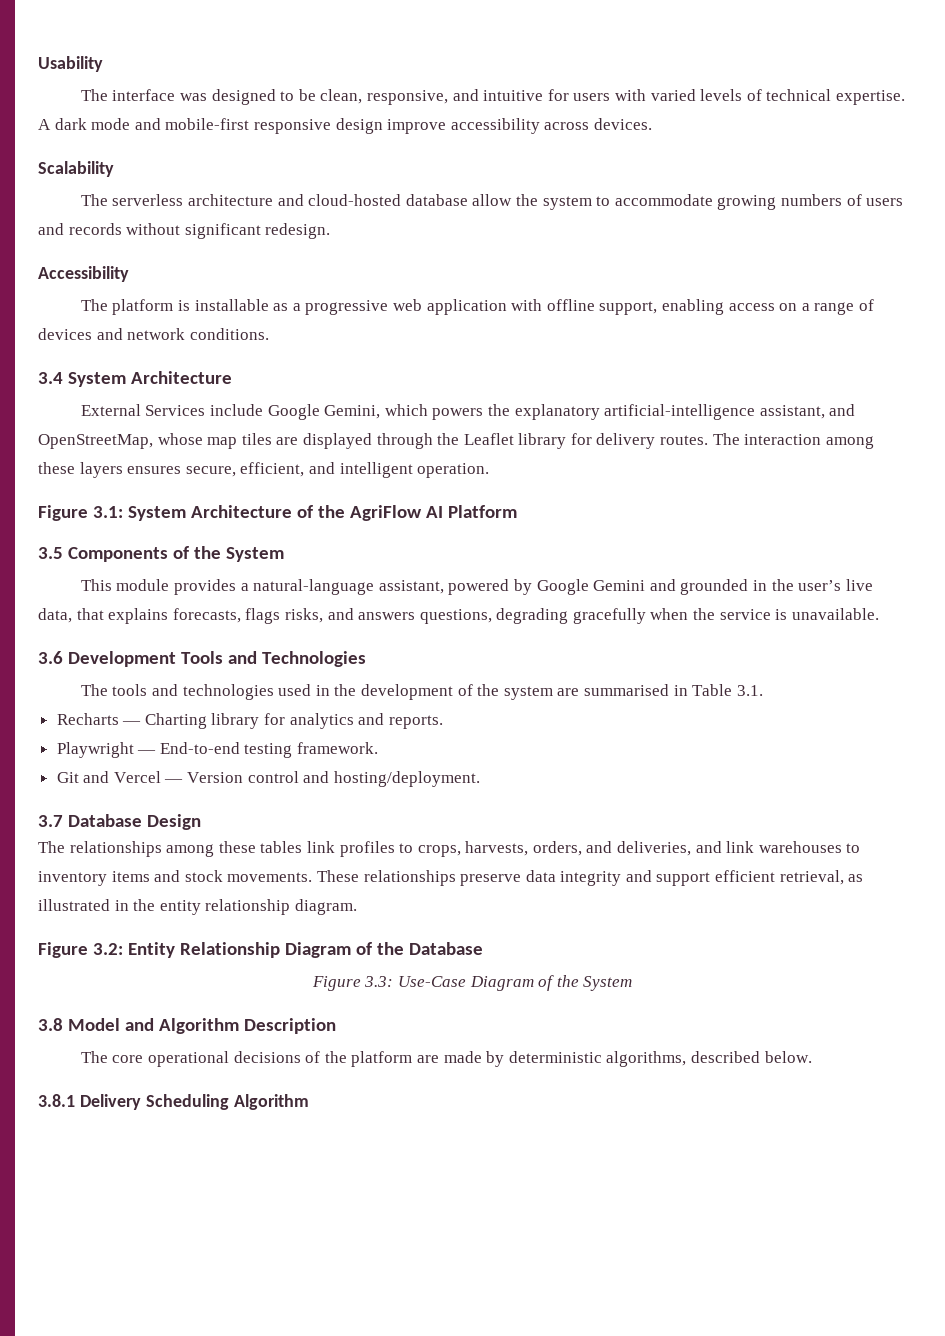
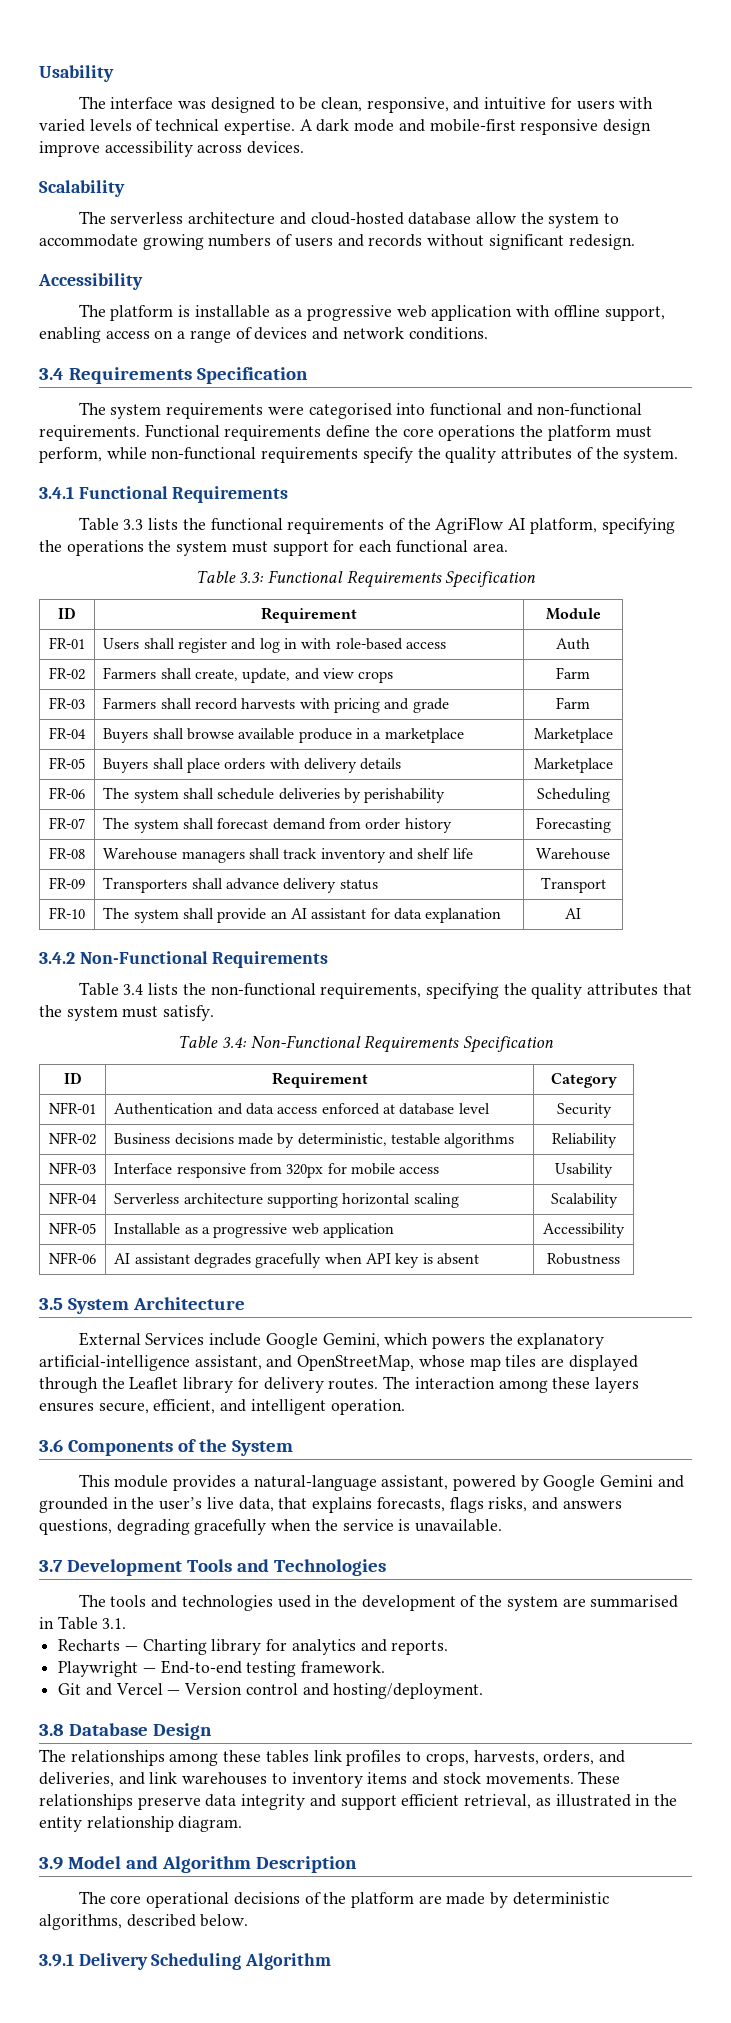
- 3.4 System Architecture
+ 3.4 Requirements Specification
+ The system requirements were categorised into functional and non-functional requirements. Functional requirements define the core operations the platform must perform, while non-functional requirements specify the quality attributes of the system.
+ 3.4.1 Functional Requirements
+ Table 3.3 lists the functional requirements of the AgriFlow AI platform, specifying the operations the system must support for each functional area.
+ Table 3.3: Functional Requirements Specification
+ ID | Requirement | Module
+ FR-01 | Users shall register and log in with role-based access | Auth
+ FR-02 | Farmers shall create, update, and view crops | Farm
+ FR-03 | Farmers shall record harvests with pricing and grade | Farm
+ FR-04 | Buyers shall browse available produce in a marketplace | Marketplace
+ FR-05 | Buyers shall place orders with delivery details | Marketplace
+ FR-06 | The system shall schedule deliveries by perishability | Scheduling
+ FR-07 | The system shall forecast demand from order history | Forecasting
+ FR-08 | Warehouse managers shall track inventory and shelf life | Warehouse
+ FR-09 | Transporters shall advance delivery status | Transport
+ FR-10 | The system shall provide an AI assistant for data explanation | AI
+ 3.4.2 Non-Functional Requirements
+ Table 3.4 lists the non-functional requirements, specifying the quality attributes that the system must satisfy.
+ Table 3.4: Non-Functional Requirements Specification
+ ID | Requirement | Category
+ NFR-01 | Authentication and data access enforced at database level | Security
+ NFR-02 | Business decisions made by deterministic, testable algorithms | Reliability
+ NFR-03 | Interface responsive from 320px for mobile access | Usability
+ NFR-04 | Serverless architecture supporting horizontal scaling | Scalability
+ NFR-05 | Installable as a progressive web application | Accessibility
+ NFR-06 | AI assistant degrades gracefully when API key is absent | Robustness
+ 3.5 System Architecture
- Figure 3.1: System Architecture of the AgriFlow AI Platform
- 3.5 Components of the System
+ 3.6 Components of the System
- 3.6 Development Tools and Technologies
+ 3.7 Development Tools and Technologies
- 3.7 Database Design
+ 3.8 Database Design
- Figure 3.2: Entity Relationship Diagram of the Database
- Figure 3.3: Use-Case Diagram of the System
- 3.8 Model and Algorithm Description
+ 3.9 Model and Algorithm Description
- 3.8.1 Delivery Scheduling Algorithm
+ 3.9.1 Delivery Scheduling Algorithm

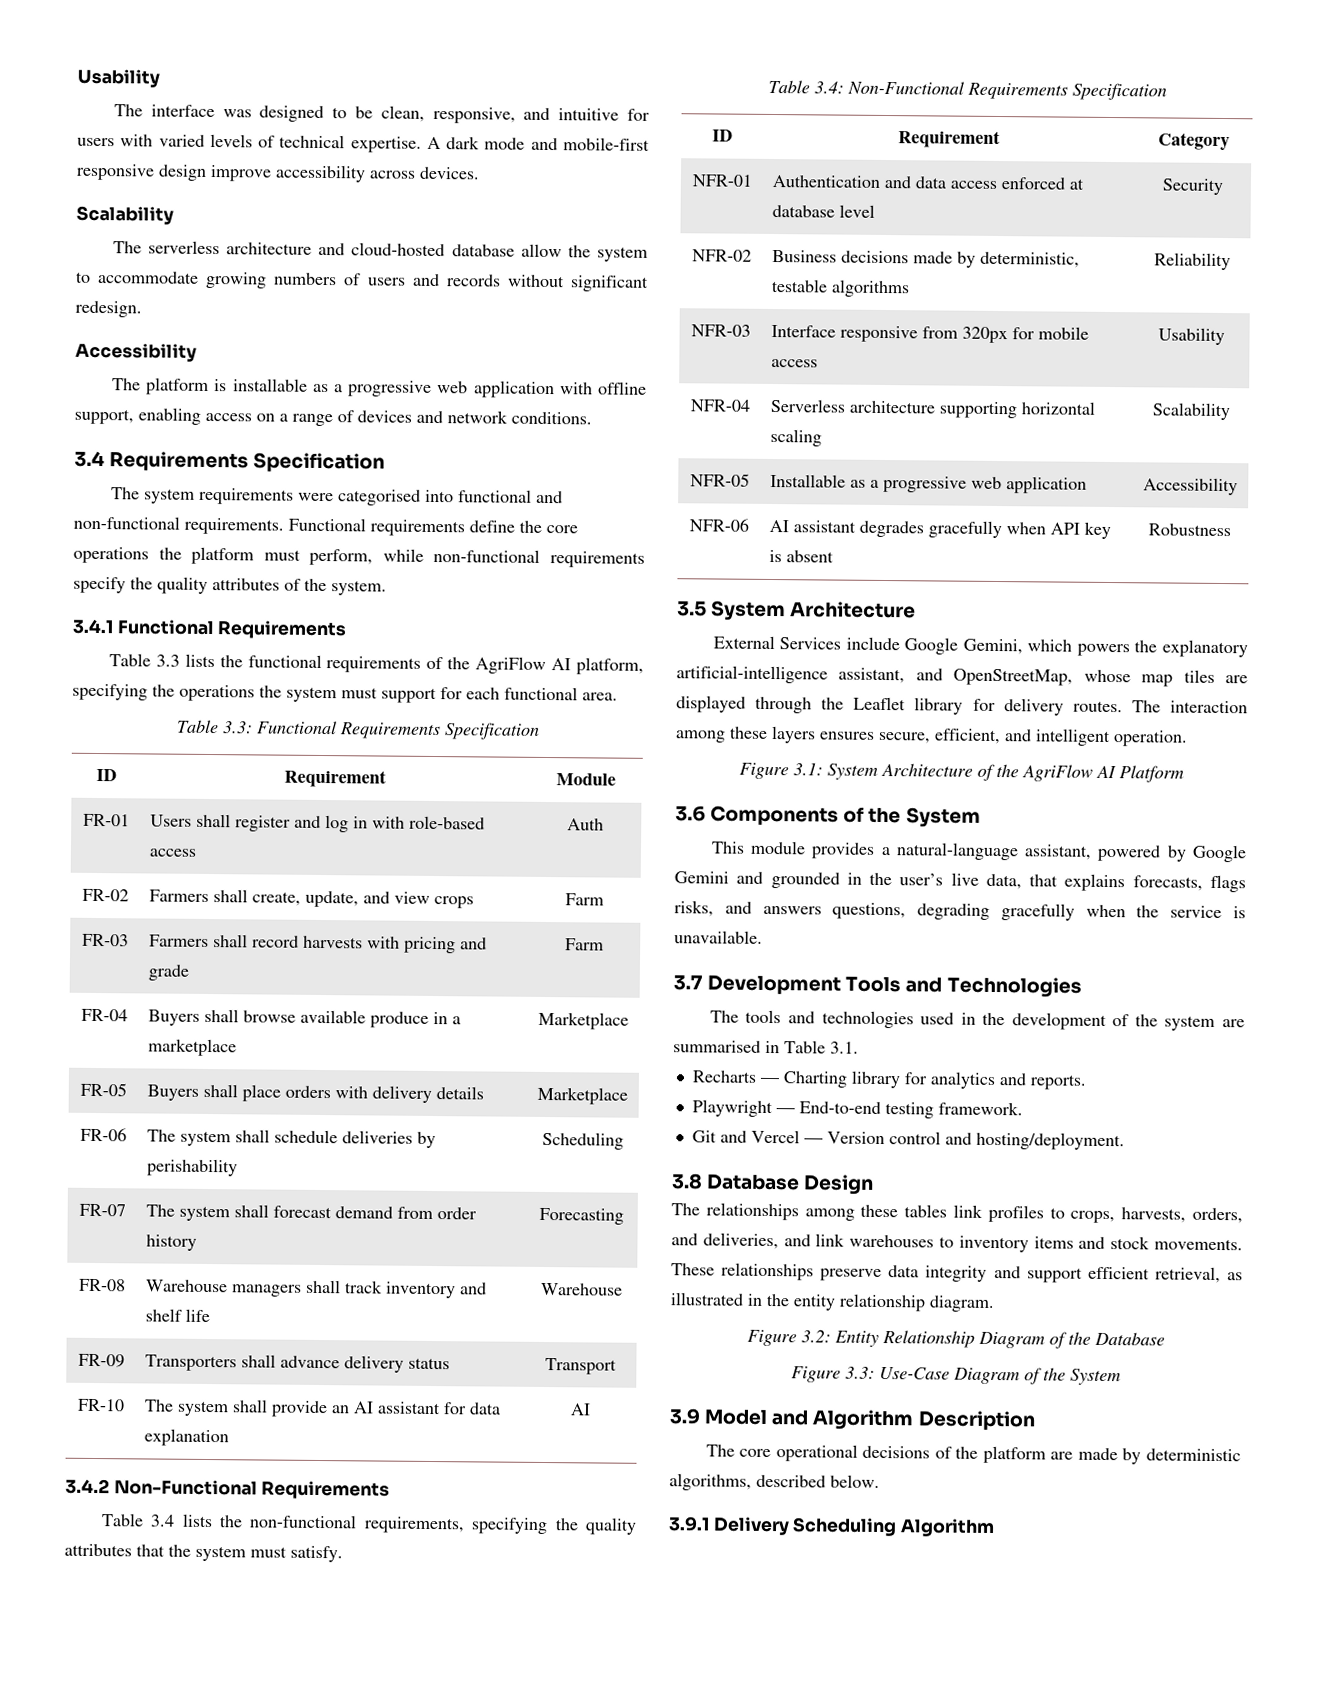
+ Figure 3.1: System Architecture of the AgriFlow AI Platform
+ Figure 3.2: Entity Relationship Diagram of the Database
+ Figure 3.3: Use-Case Diagram of the System

